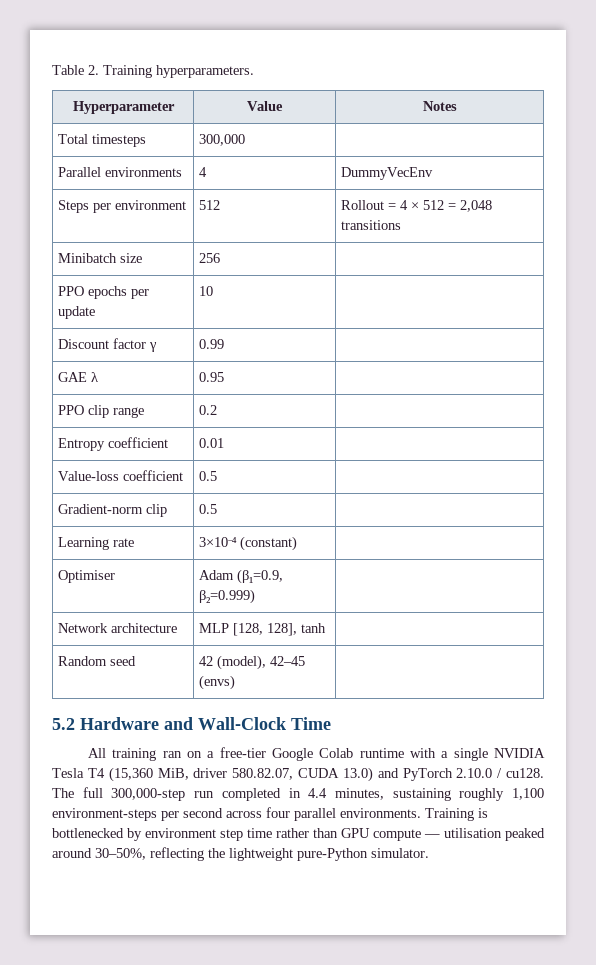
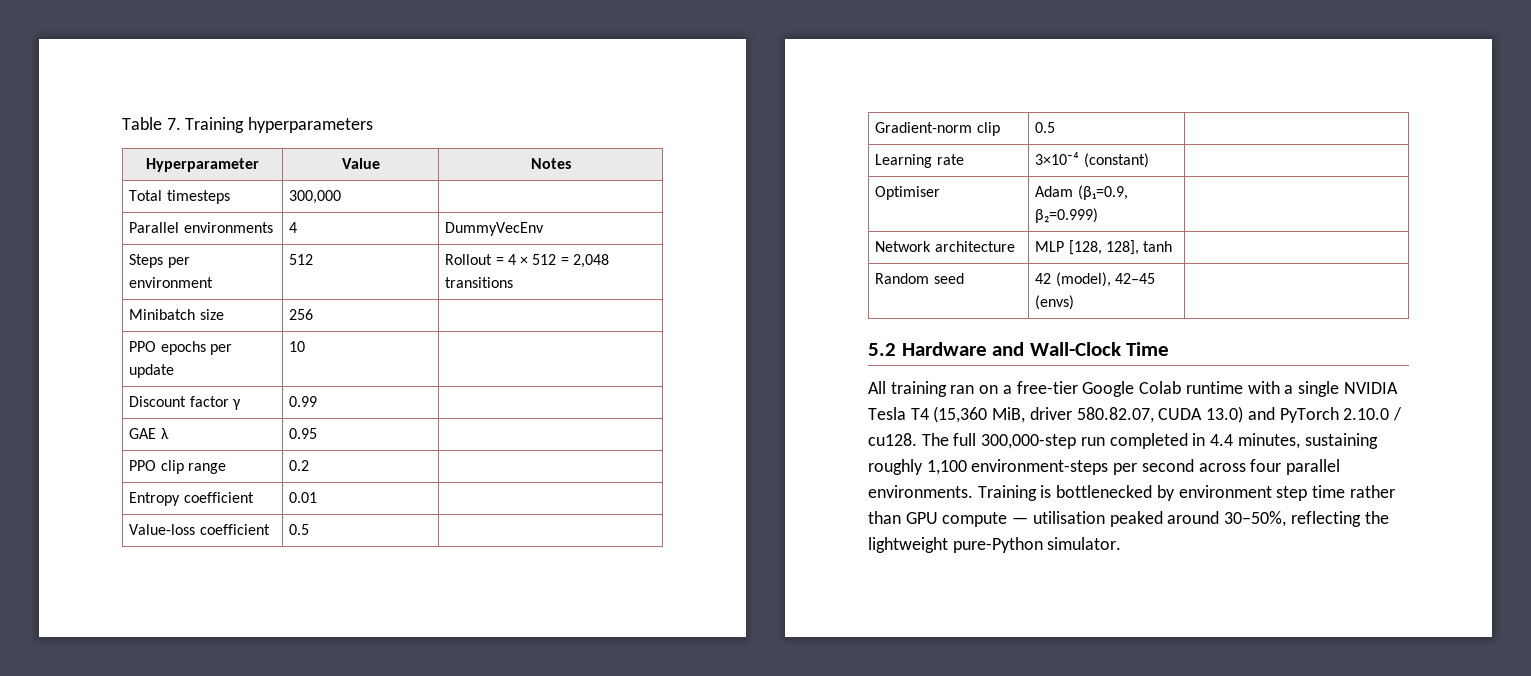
- Table 2. Training hyperparameters.
+ Table 7. Training hyperparameters

